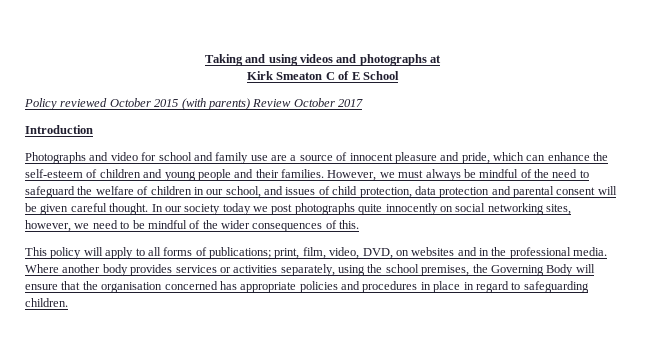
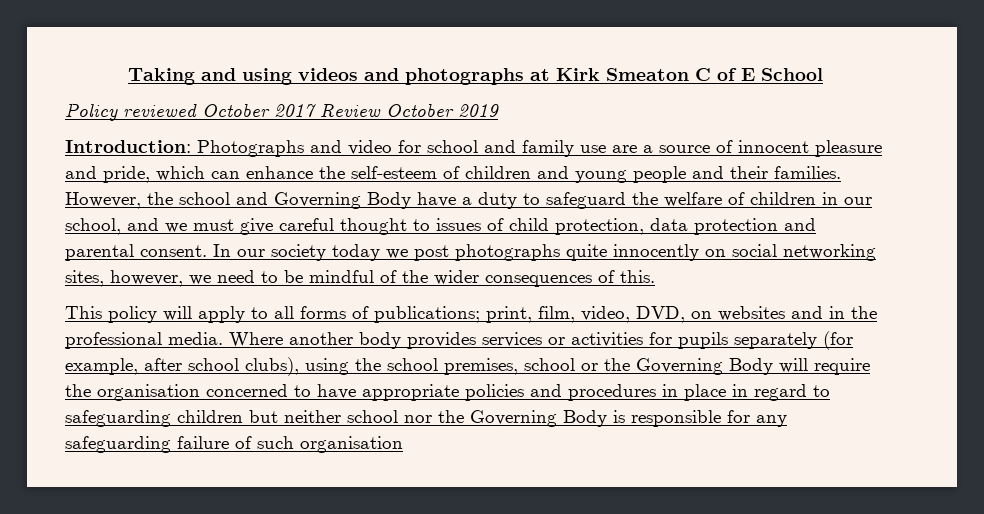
- Taking and using videos and photographs at
- Kirk Smeaton C of E School
+ Taking and using videos and photographs at Kirk Smeaton C of E School
- Policy reviewed October 2015 (with parents) Review October 2017
- Introduction
- Photographs and video for school and family use are a source of innocent pleasure and pride, which can enhance the self-esteem of children and young people and their families.
+ Policy reviewed October 2017 Review October 2019
+ Introduction: Photographs and video for school and family use are a source of innocent pleasure and pride, which can enhance the self-esteem of children and young people and their families.
- However, we must always be mindful of the need to safeguard the welfare of children in our school, and issues of child protection, data protection and parental consent will be given careful thought.
+ However, the school and Governing Body have a duty to safeguard the welfare of children in our school, and we must give careful thought to issues of child protection, data protection and parental consent.
- Where another body provides services or activities separately, using the school premises, the Governing Body will ensure that the organisation concerned has appropriate policies and procedures in place in regard to safeguarding children.
+ Where another body provides services or activities for pupils separately (for example, after school clubs), using the school premises, school or the Governing Body will require the organisation concerned to have appropriate policies and procedures in place in regard to safeguarding children but neither school nor the Governing Body is responsible for any safeguarding failure of such organisation

